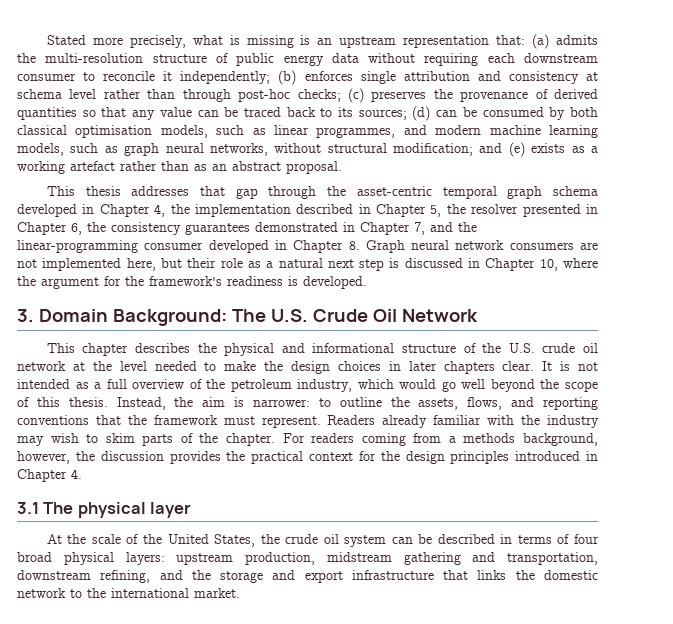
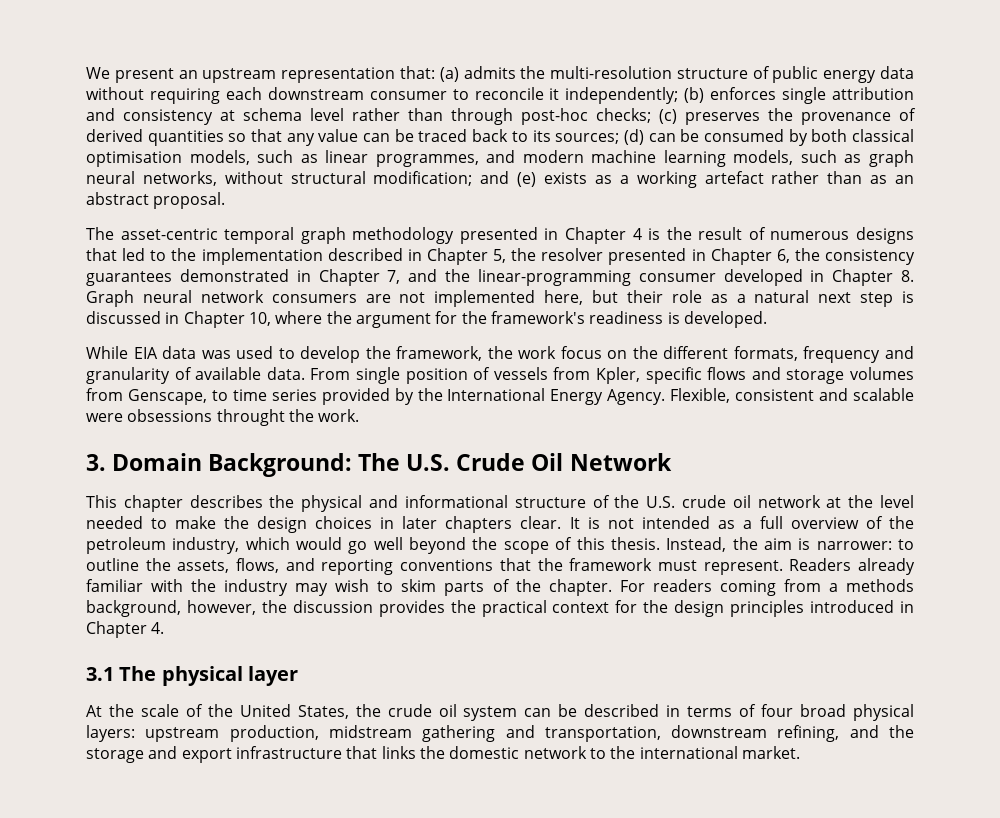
- Stated more precisely, what is missing is an upstream representation that:
+ We present an upstream representation that:
- This thesis addresses that gap through the asset-centric temporal graph schema developed in Chapter 4, the implementation described in Chapter 5, the resolver presented in Chapter 6, the consistency guarantees demonstrated in Chapter 7, and the linear-programming consumer developed in Chapter 8. Graph neural network consumers are not implemented here, but their role as a natural next step is discussed in Chapter 10, where the argument for the framework's readiness is developed.
+ The asset-centric temporal graph methodology presented in Chapter 4 is the result of numerous designs that led to the implementation described in Chapter 5, the resolver presented in Chapter 6, the consistency guarantees demonstrated in Chapter 7, and the linear-programming consumer developed in Chapter 8. Graph neural network consumers are not implemented here, but their role as a natural next step is discussed in Chapter 10, where the argument for the framework's readiness is developed.
+ While EIA data was used to develop the framework, the work focus on the different formats, frequency and granularity of available data. From single position of vessels from Kpler, specific flows and storage volumes from Genscape, to time series provided by the International Energy Agency. Flexible, consistent and scalable were obsessions throught the work.

